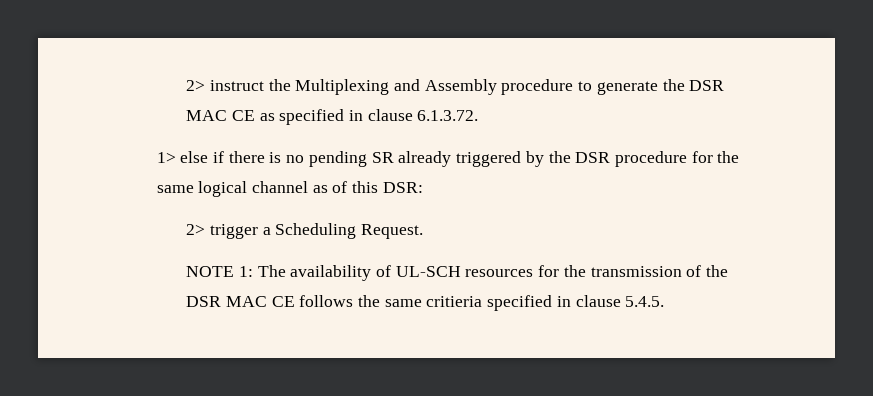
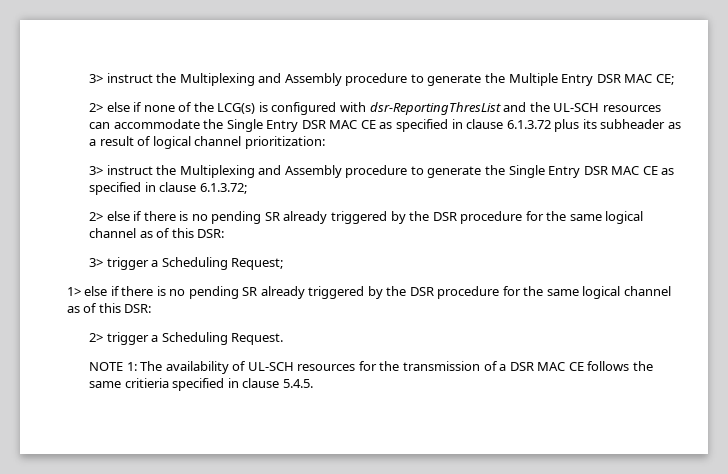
- 2> instruct the Multiplexing and Assembly procedure to generate the DSR MAC CE as specified in clause 6.1.3.72.
+ 3> instruct the Multiplexing and Assembly procedure to generate the Multiple Entry DSR MAC CE;
+ 2> else if none of the LCG(s) is configured with dsr-ReportingThresList and the UL-SCH resources can accommodate the Single Entry DSR MAC CE as specified in clause 6.1.3.72 plus its subheader as a result of logical channel prioritization:
+ 3> instruct the Multiplexing and Assembly procedure to generate the Single Entry DSR MAC CE as specified in clause 6.1.3.72;
+ 2> else if there is no pending SR already triggered by the DSR procedure for the same logical channel as of this DSR:
+ 3> trigger a Scheduling Request;
- NOTE 1: The availability of UL-SCH resources for the transmission of the DSR MAC CE follows the same critieria specified in clause 5.4.5.
+ NOTE 1: The availability of UL-SCH resources for the transmission of a DSR MAC CE follows the same critieria specified in clause 5.4.5.

